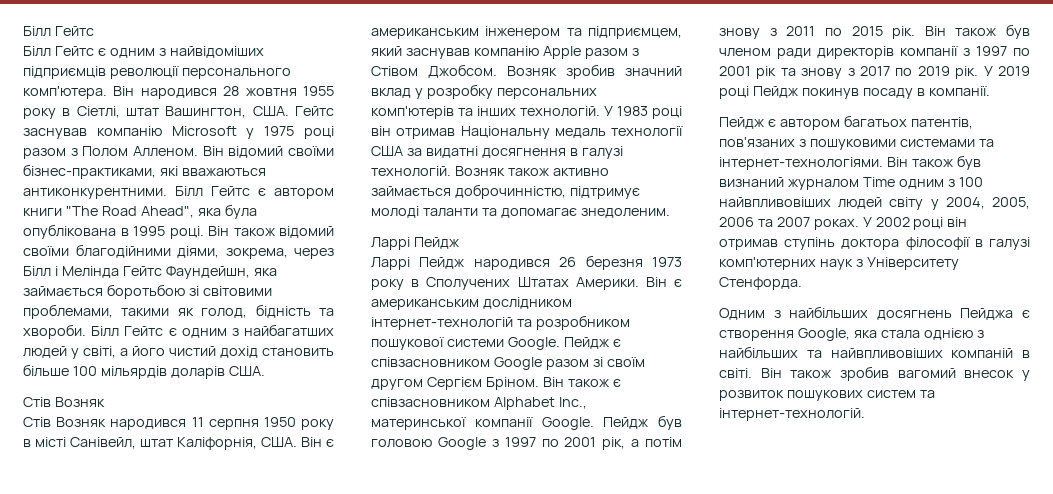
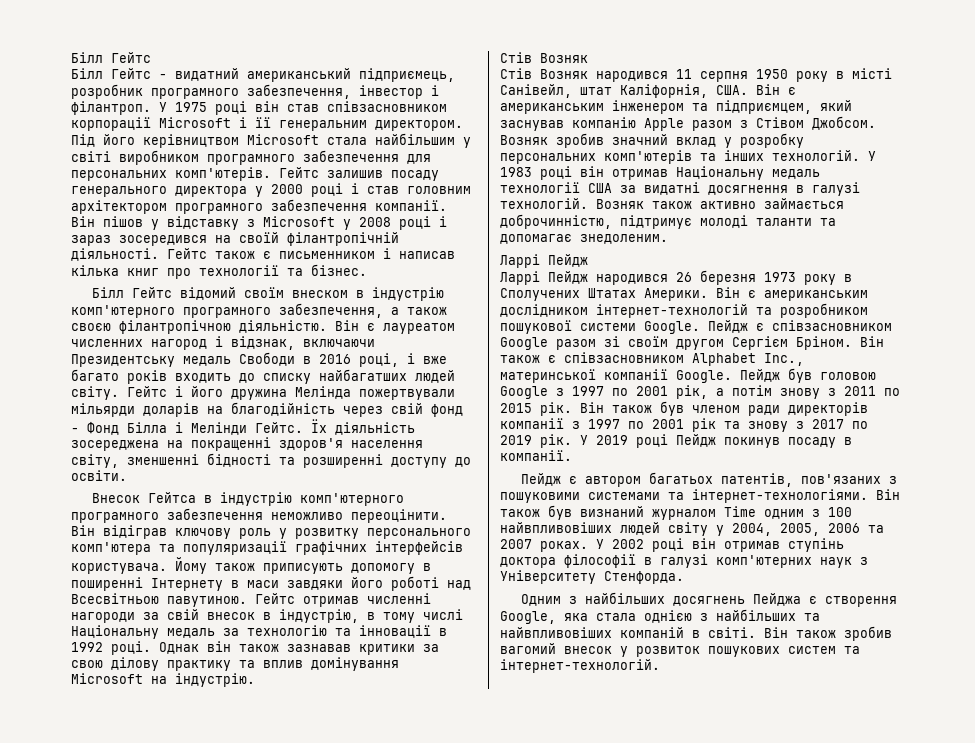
- Білл Гейтс є одним з найвідоміших підприємців революції персонального комп'ютера. Він народився 28 жовтня 1955 року в Сіетлі, штат Вашингтон, США. Гейтс заснував компанію Microsoft у 1975 році разом з Полом Алленом. Він відомий своїми бізнес-практиками, які вважаються антиконкурентними. Білл Гейтс є автором книги "The Road Ahead", яка була опублікована в 1995 році. Він також відомий своїми благодійними діями, зокрема, через Білл і Мелінда Гейтс Фаундейшн, яка займається боротьбою зі світовими проблемами, такими як голод, бідність та хвороби. Білл Гейтс є одним з найбагатших людей у світі, а його чистий дохід становить більше 100 мільярдів доларів США.
+ Білл Гейтс - видатний американський підприємець, розробник програмного забезпечення, інвестор і філантроп. У 1975 році він став співзасновником корпорації Microsoft і її генеральним директором. Під його керівництвом Microsoft стала найбільшим у світі виробником програмного забезпечення для персональних комп'ютерів. Гейтс залишив посаду генерального директора у 2000 році і став головним архітектором програмного забезпечення компанії. Він пішов у відставку з Microsoft у 2008 році і зараз зосередився на своїй філантропічній діяльності. Гейтс також є письменником і написав кілька книг про технології та бізнес.
+ Білл Гейтс відомий своїм внеском в індустрію комп'ютерного програмного забезпечення, а також своєю філантропічною діяльністю. Він є лауреатом численних нагород і відзнак, включаючи Президентську медаль Свободи в 2016 році, і вже багато років входить до списку найбагатших людей світу. Гейтс і його дружина Мелінда пожертвували мільярди доларів на благодійність через свій фонд - Фонд Білла і Мелінди Гейтс. Їх діяльність зосереджена на покращенні здоров'я населення світу, зменшенні бідності та розширенні доступу до освіти.
+ Внесок Гейтса в індустрію комп'ютерного програмного забезпечення неможливо переоцінити. Він відіграв ключову роль у розвитку персонального комп'ютера та популяризації графічних інтерфейсів користувача. Йому також приписують допомогу в поширенні Інтернету в маси завдяки його роботі над Всесвітньою павутиною. Гейтс отримав численні нагороди за свій внесок в індустрію, в тому числі Національну медаль за технологію та інновації в 1992 році. Однак він також зазнавав критики за свою ділову практику та вплив домінування Microsoft на індустрію.

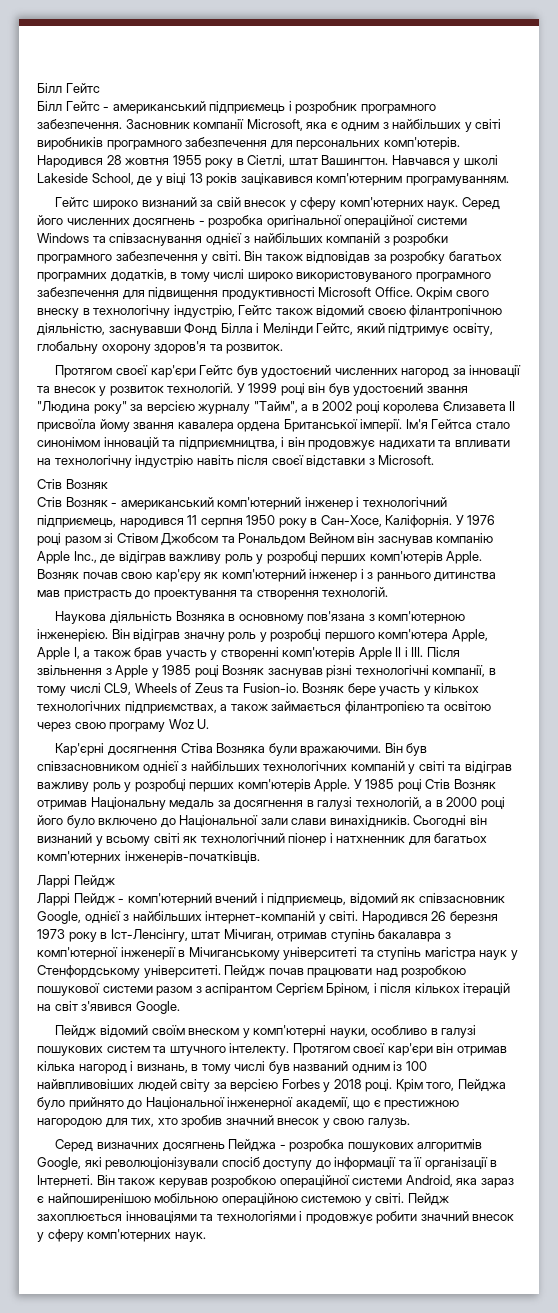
- Білл Гейтс - видатний американський підприємець, розробник програмного забезпечення, інвестор і філантроп. У 1975 році він став співзасновником корпорації Microsoft і її генеральним директором. Під його керівництвом Microsoft стала найбільшим у світі виробником програмного забезпечення для персональних комп'ютерів.
+ Білл Гейтс - американський підприємець і розробник програмного забезпечення. Засновник компанії Microsoft, яка є одним з найбільших у світі виробників програмного забезпечення для персональних комп'ютерів.
- Гейтс залишив посаду генерального директора у 2000 році і став головним архітектором програмного забезпечення компанії. Він пішов у відставку з Microsoft у 2008 році і зараз зосередився на своїй філантропічній діяльності. Гейтс також є письменником і написав кілька книг про технології та бізнес.
- Білл Гейтс відомий своїм внеском в індустрію комп'ютерного програмного забезпечення, а також своєю філантропічною діяльністю. Він є лауреатом численних нагород і відзнак, включаючи Президентську медаль Свободи в 2016 році, і вже багато років входить до списку найбагатших людей світу. Гейтс і його дружина Мелінда пожертвували мільярди доларів на благодійність через свій фонд - Фонд Білла і Мелінди Гейтс. Їх діяльність зосереджена на покращенні здоров'я населення світу, зменшенні бідності та розширенні доступу до освіти.
- Внесок Гейтса в індустрію комп'ютерного програмного забезпечення неможливо переоцінити. Він відіграв ключову роль у розвитку персонального комп'ютера та популяризації графічних інтерфейсів користувача. Йому також приписують допомогу в поширенні Інтернету в маси завдяки його роботі над Всесвітньою павутиною. Гейтс отримав численні нагороди за свій внесок в індустрію, в тому числі Національну медаль за технологію та інновації в 1992 році. Однак він також зазнавав критики за свою ділову практику та вплив домінування Microsoft на індустрію.
+ Народився 28 жовтня 1955 року в Сіетлі, штат Вашингтон. Навчався у школі Lakeside School, де у віці 13 років зацікавився комп'ютерним програмуванням.
+ Гейтс широко визнаний за свій внесок у сферу комп'ютерних наук. Серед його численних досягнень - розробка оригінальної операційної системи Windows та співзаснування однієї з найбільших компаній з розробки програмного забезпечення у світі. Він також відповідав за розробку багатьох програмних додатків, в тому числі широко використовуваного програмного забезпечення для підвищення продуктивності Microsoft Office. Окрім свого внеску в технологічну індустрію, Гейтс також відомий своєю філантропічною діяльністю, заснувавши Фонд Білла і Мелінди Гейтс, який підтримує освіту, глобальну охорону здоров'я та розвиток.
+ Протягом своєї кар'єри Гейтс був удостоєний численних нагород за інновації та внесок у розвиток технологій. У 1999 році він був удостоєний звання "Людина року" за версією журналу "Тайм", а в 2002 році королева Єлизавета II присвоїла йому звання кавалера ордена Британської імперії. Ім'я Гейтса стало синонімом інновацій та підприємництва, і він продовжує надихати та впливати на технологічну індустрію навіть після своєї відставки з Microsoft.
  Стів Возняк
- Стів Возняк народився 11 серпня 1950 року в місті Санівейл, штат Каліфорнія, США. Він є американським інженером та підприємцем, який заснував компанію Apple разом з Стівом Джобсом. Возняк зробив значний вклад у розробку персональних комп'ютерів та інших технологій. У 1983 році він отримав Національну медаль технології США за видатні досягнення в галузі технологій. Возняк також активно займається доброчинністю, підтримує молоді таланти та допомагає знедоленим.
+ Стів Возняк - американський комп'ютерний інженер і технологічний підприємець, народився 11 серпня 1950 року в Сан-Хосе, Каліфорнія. У 1976 році разом зі Стівом Джобсом та Рональдом Вейном він заснував компанію Apple Inc., де відіграв важливу роль у розробці перших комп'ютерів Apple. Возняк почав свою кар'єру як комп'ютерний інженер і з раннього дитинства мав пристрасть до проектування та створення технологій.
+ Наукова діяльність Возняка в основному пов'язана з комп'ютерною інженерією. Він відіграв значну роль у розробці першого комп'ютера Apple, Apple I, а також брав участь у створенні комп'ютерів Apple II і III. Після звільнення з Apple у 1985 році Возняк заснував різні технологічні компанії, в тому числі CL9, Wheels of Zeus та Fusion-io. Возняк бере участь у кількох технологічних підприємствах, а також займається філантропією та освітою через свою програму Woz U.
+ Кар'єрні досягнення Стіва Возняка були вражаючими. Він був співзасновником однієї з найбільших технологічних компаній у світі та відіграв важливу роль у розробці перших комп'ютерів Apple. У 1985 році Стів Возняк отримав Національну медаль за досягнення в галузі технологій, а в 2000 році його було включено до Національної зали слави винахідників. Сьогодні він визнаний у всьому світі як технологічний піонер і натхненник для багатьох комп'ютерних інженерів-початківців.
  Ларрі Пейдж
- Ларрі Пейдж народився 26 березня 1973 року в Сполучених Штатах Америки. Він є американським дослідником інтернет-технологій та розробником пошукової системи Google. Пейдж є співзасновником Google разом зі своїм другом Сергієм Бріном. Він також є співзасновником Alphabet Inc., материнської компанії Google. Пейдж був головою Google з 1997 по 2001 рік, а потім знову з 2011 по 2015 рік. Він також був членом ради директорів компанії з 1997 по 2001 рік та знову з 2017 по 2019 рік. У 2019 році Пейдж покинув посаду в компанії.
- Пейдж є автором багатьох патентів, пов'язаних з пошуковими системами та інтернет-технологіями. Він також був визнаний журналом Time одним з 100 найвпливовіших людей світу у 2004, 2005, 2006 та 2007 роках. У 2002 році він отримав ступінь доктора філософії в галузі комп'ютерних наук з Університету Стенфорда.
- Одним з найбільших досягнень Пейджа є створення Google, яка стала однією з найбільших та найвпливовіших компаній в світі. Він також зробив вагомий внесок у розвиток пошукових систем та інтернет-технологій.
+ Ларрі Пейдж - комп'ютерний вчений і підприємець, відомий як співзасновник Google, однієї з найбільших інтернет-компаній у світі. Народився 26 березня 1973 року в Іст-Ленсінгу, штат Мічиган, отримав ступінь бакалавра з комп'ютерної інженерії в Мічиганському університеті та ступінь магістра наук у Стенфордському університеті. Пейдж почав працювати над розробкою пошукової системи разом з аспірантом Сергієм Бріном, і після кількох ітерацій на світ з'явився Google.
+ Пейдж відомий своїм внеском у комп'ютерні науки, особливо в галузі пошукових систем та штучного інтелекту. Протягом своєї кар'єри він отримав кілька нагород і визнань, в тому числі був названий одним із 100 найвпливовіших людей світу за версією Forbes у 2018 році. Крім того, Пейджа було прийнято до Національної інженерної академії, що є престижною нагородою для тих, хто зробив значний внесок у свою галузь.
+ Серед визначних досягнень Пейджа - розробка пошукових алгоритмів Google, які революціонізували спосіб доступу до інформації та її організації в Інтернеті. Він також керував розробкою операційної системи Android, яка зараз є найпоширенішою мобільною операційною системою у світі. Пейдж захоплюється інноваціями та технологіями і продовжує робити значний внесок у сферу комп'ютерних наук.

